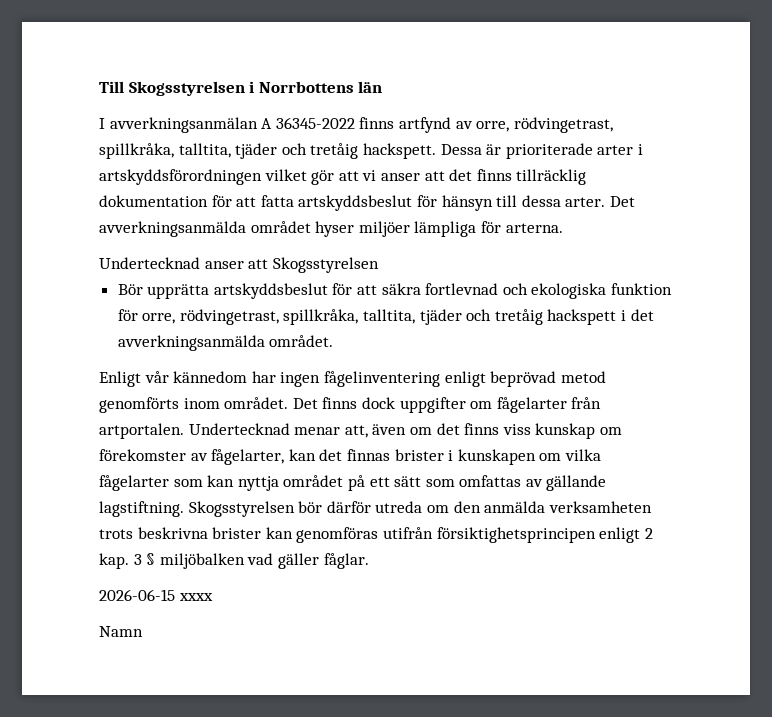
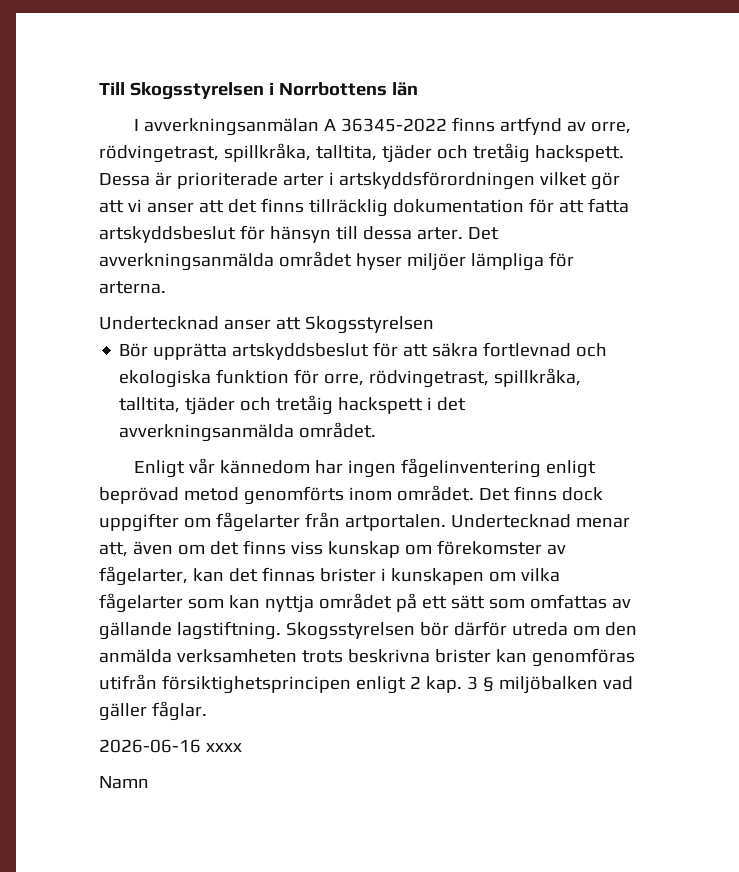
- 2026-06-15 xxxx
+ 2026-06-16 xxxx

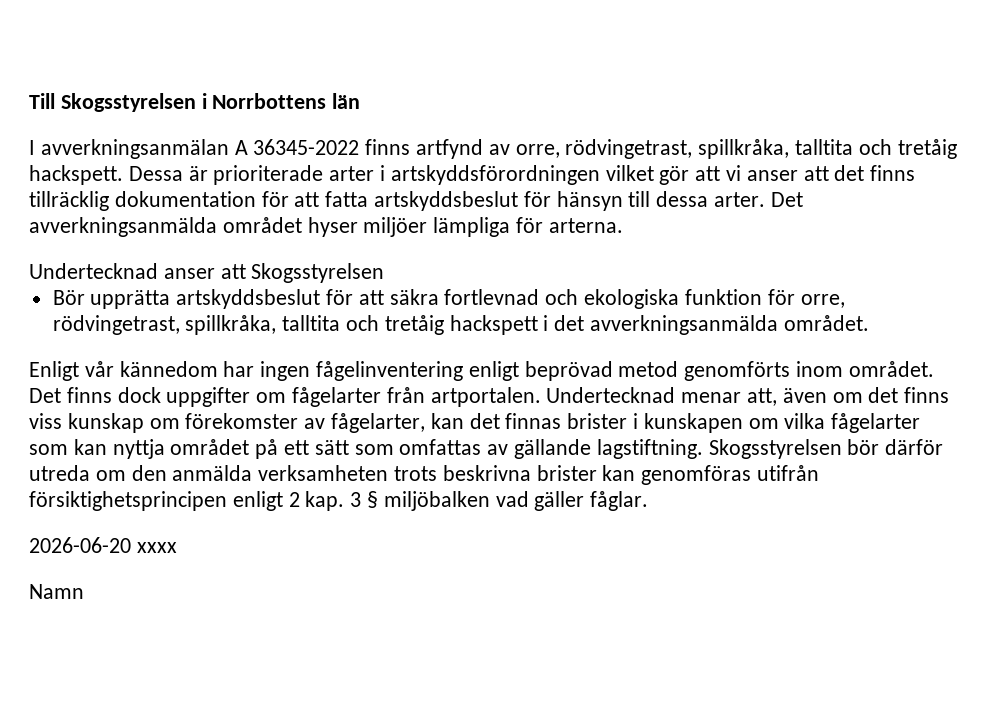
- I avverkningsanmälan A 36345-2022 finns artfynd av orre, rödvingetrast, spillkråka, talltita, tjäder och tretåig hackspett.
+ I avverkningsanmälan A 36345-2022 finns artfynd av orre, rödvingetrast, spillkråka, talltita och tretåig hackspett.
- Bör upprätta artskyddsbeslut för att säkra fortlevnad och ekologiska funktion för orre, rödvingetrast, spillkråka, talltita, tjäder och tretåig hackspett i det avverkningsanmälda området.
+ Bör upprätta artskyddsbeslut för att säkra fortlevnad och ekologiska funktion för orre, rödvingetrast, spillkråka, talltita och tretåig hackspett i det avverkningsanmälda området.
- 2026-06-16 xxxx
+ 2026-06-20 xxxx

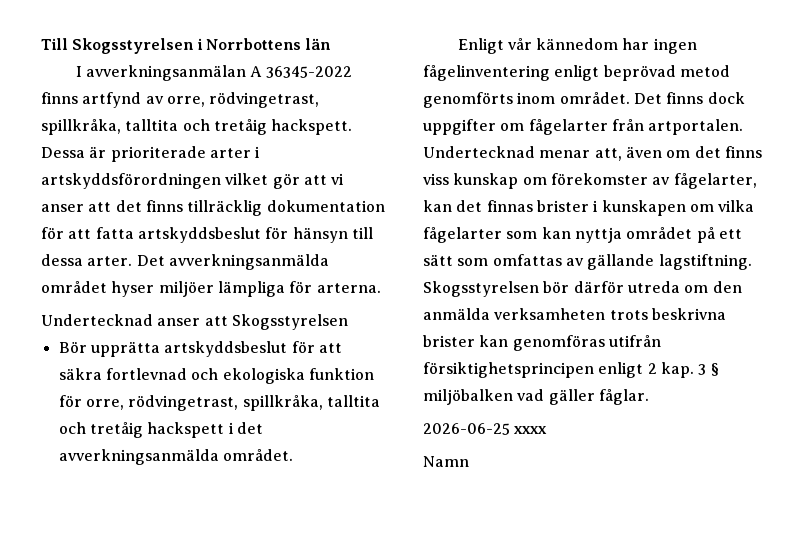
- 2026-06-20 xxxx
+ 2026-06-25 xxxx

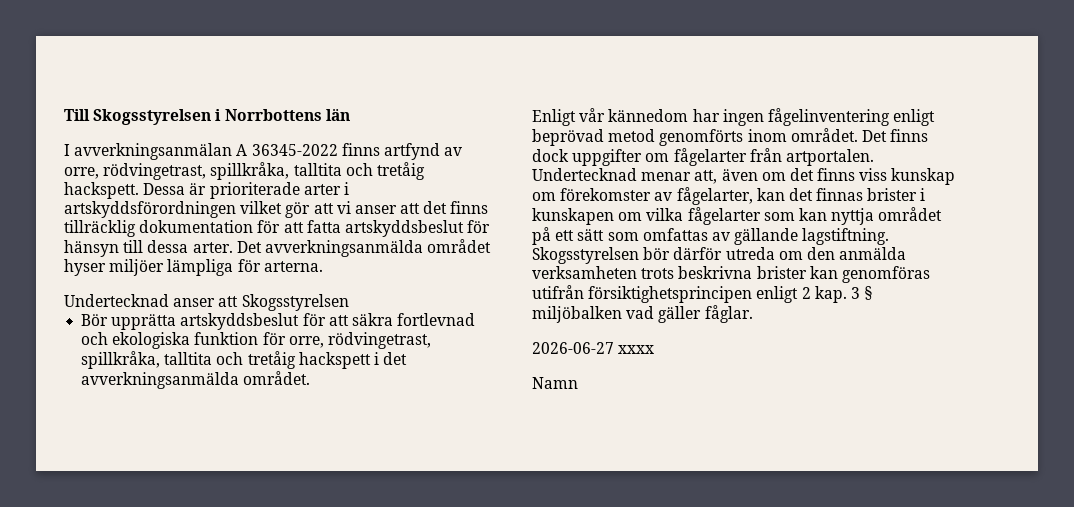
- 2026-06-25 xxxx
+ 2026-06-27 xxxx

